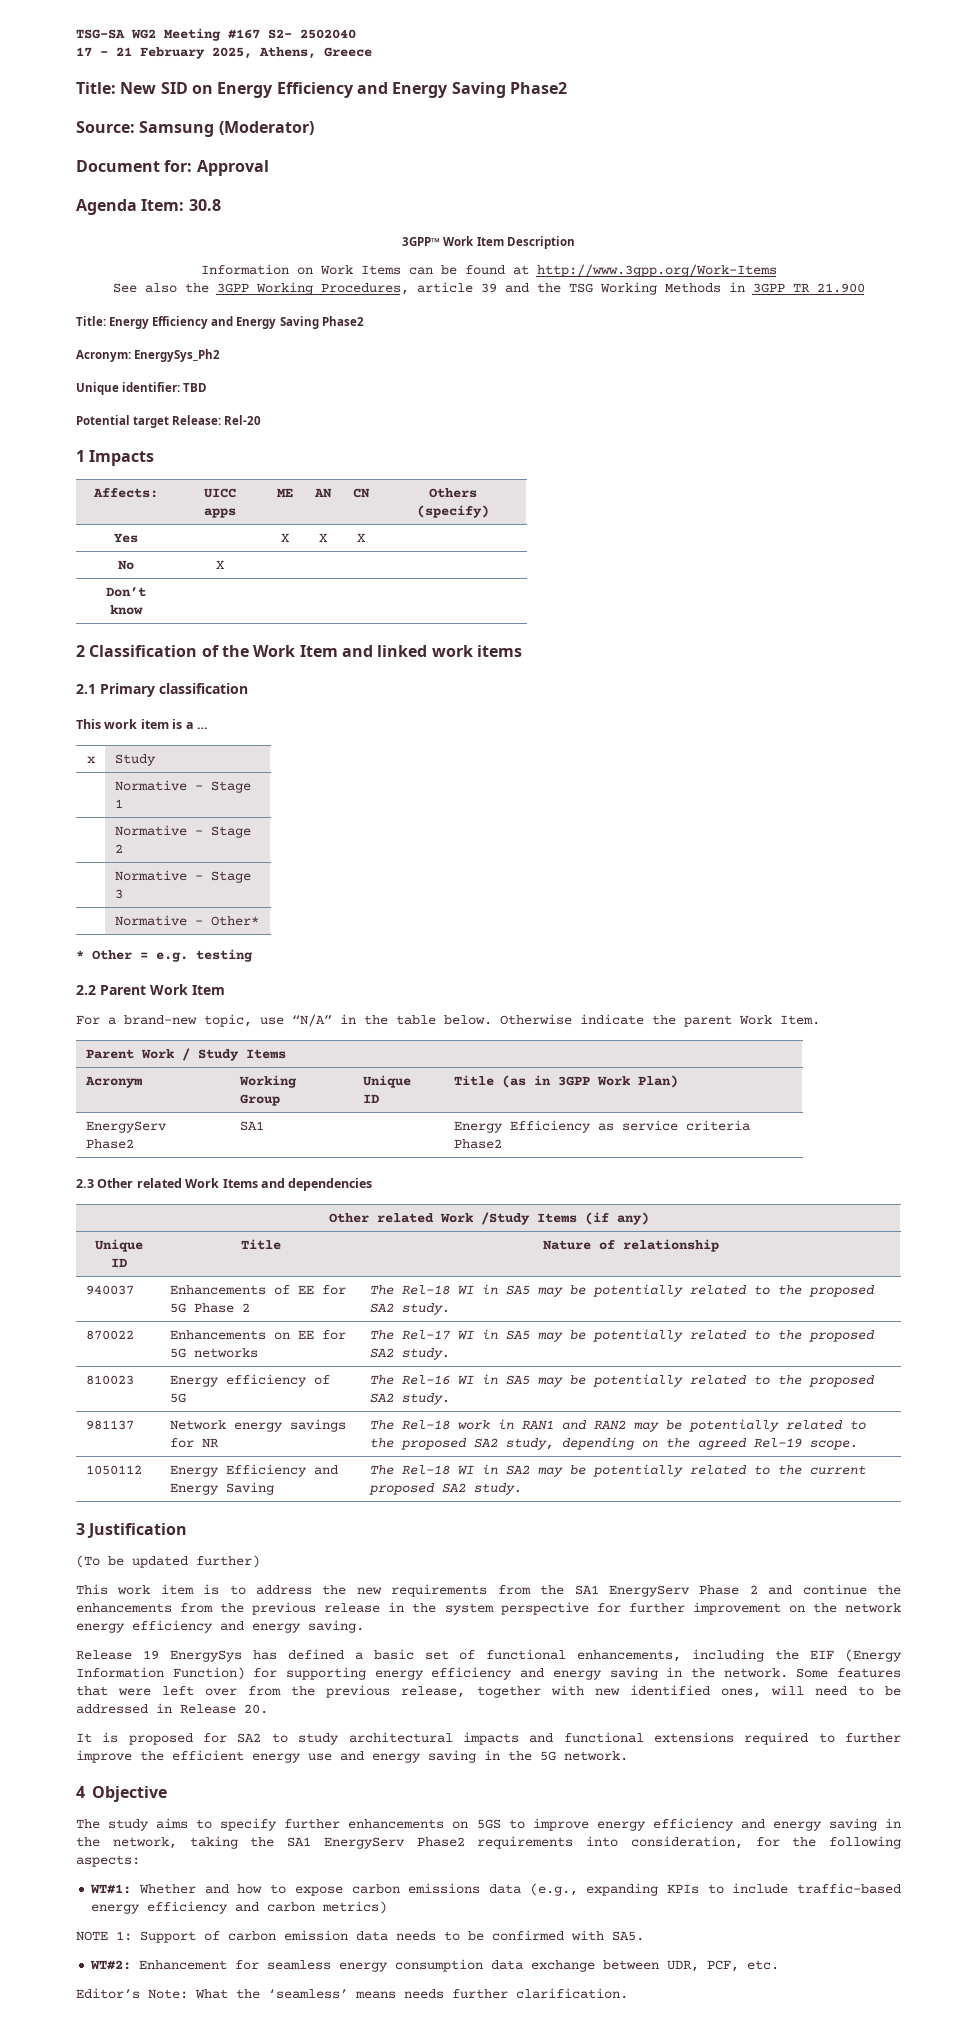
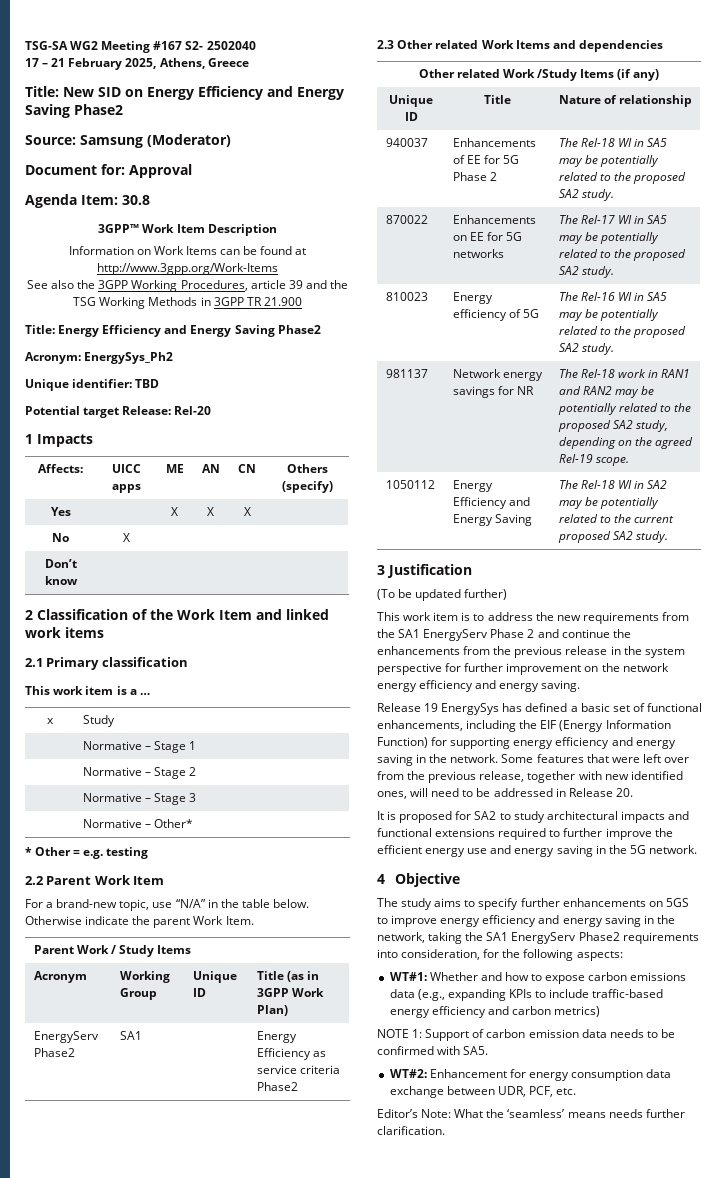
- WT#2: Enhancement for seamless energy consumption data exchange between UDR, PCF, etc.
+ WT#2: Enhancement for energy consumption data exchange between UDR, PCF, etc.

